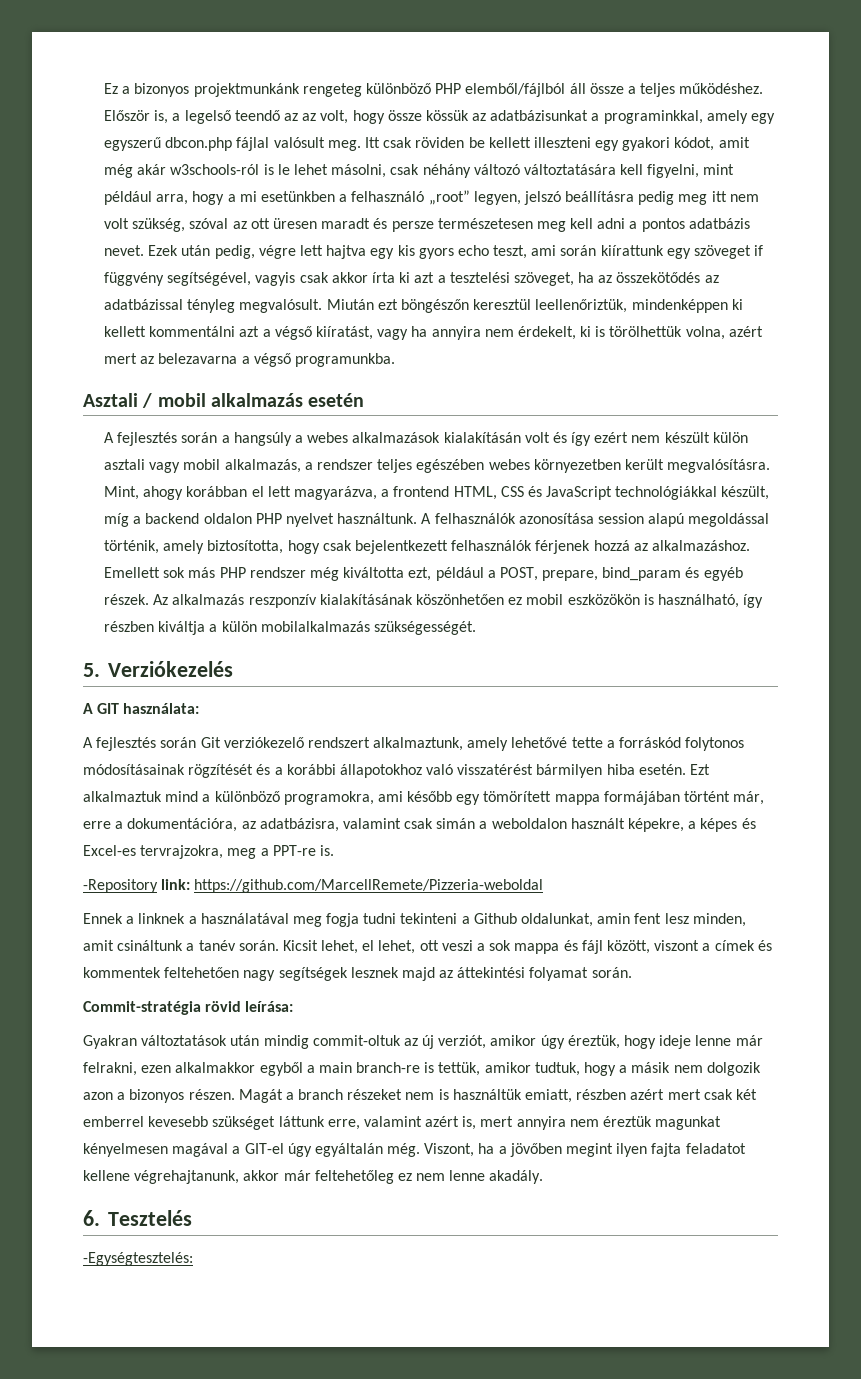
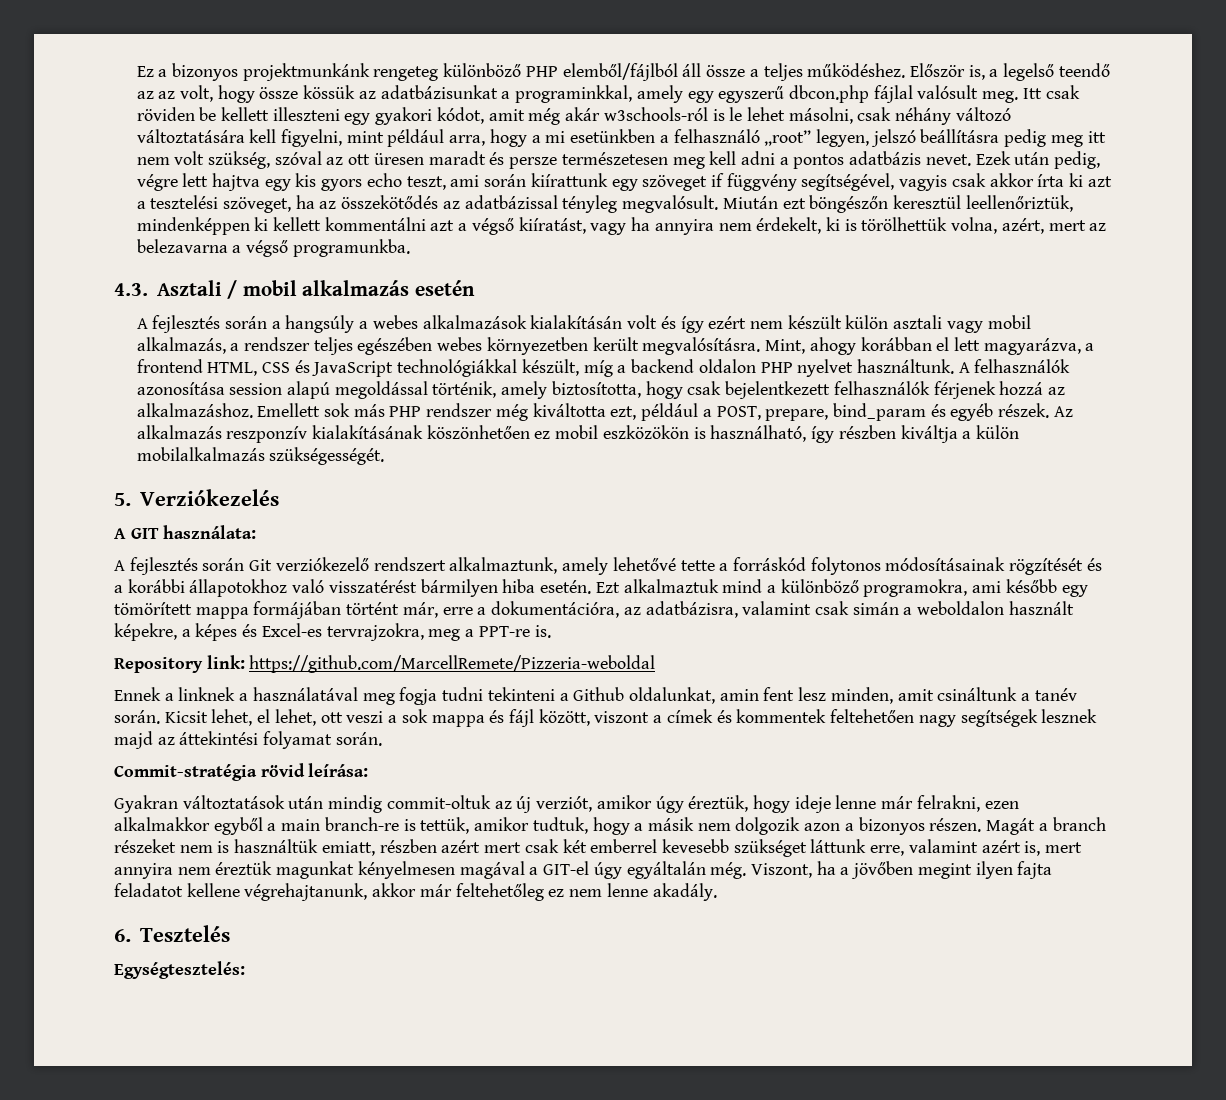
- Miután ezt böngészőn keresztül leellenőriztük, mindenképpen ki kellett kommentálni azt a végső kiíratást, vagy ha annyira nem érdekelt, ki is törölhettük volna, azért mert az belezavarna a végső programunkba.
+ Miután ezt böngészőn keresztül leellenőriztük, mindenképpen ki kellett kommentálni azt a végső kiíratást, vagy ha annyira nem érdekelt, ki is törölhettük volna, azért, mert az belezavarna a végső programunkba.
- Asztali / mobil alkalmazás esetén
+ 4.3. Asztali / mobil alkalmazás esetén
- -Repository link: https://github.com/MarcellRemete/Pizzeria-weboldal
+ Repository link: https://github.com/MarcellRemete/Pizzeria-weboldal
- -Egységtesztelés:
+ Egységtesztelés:

